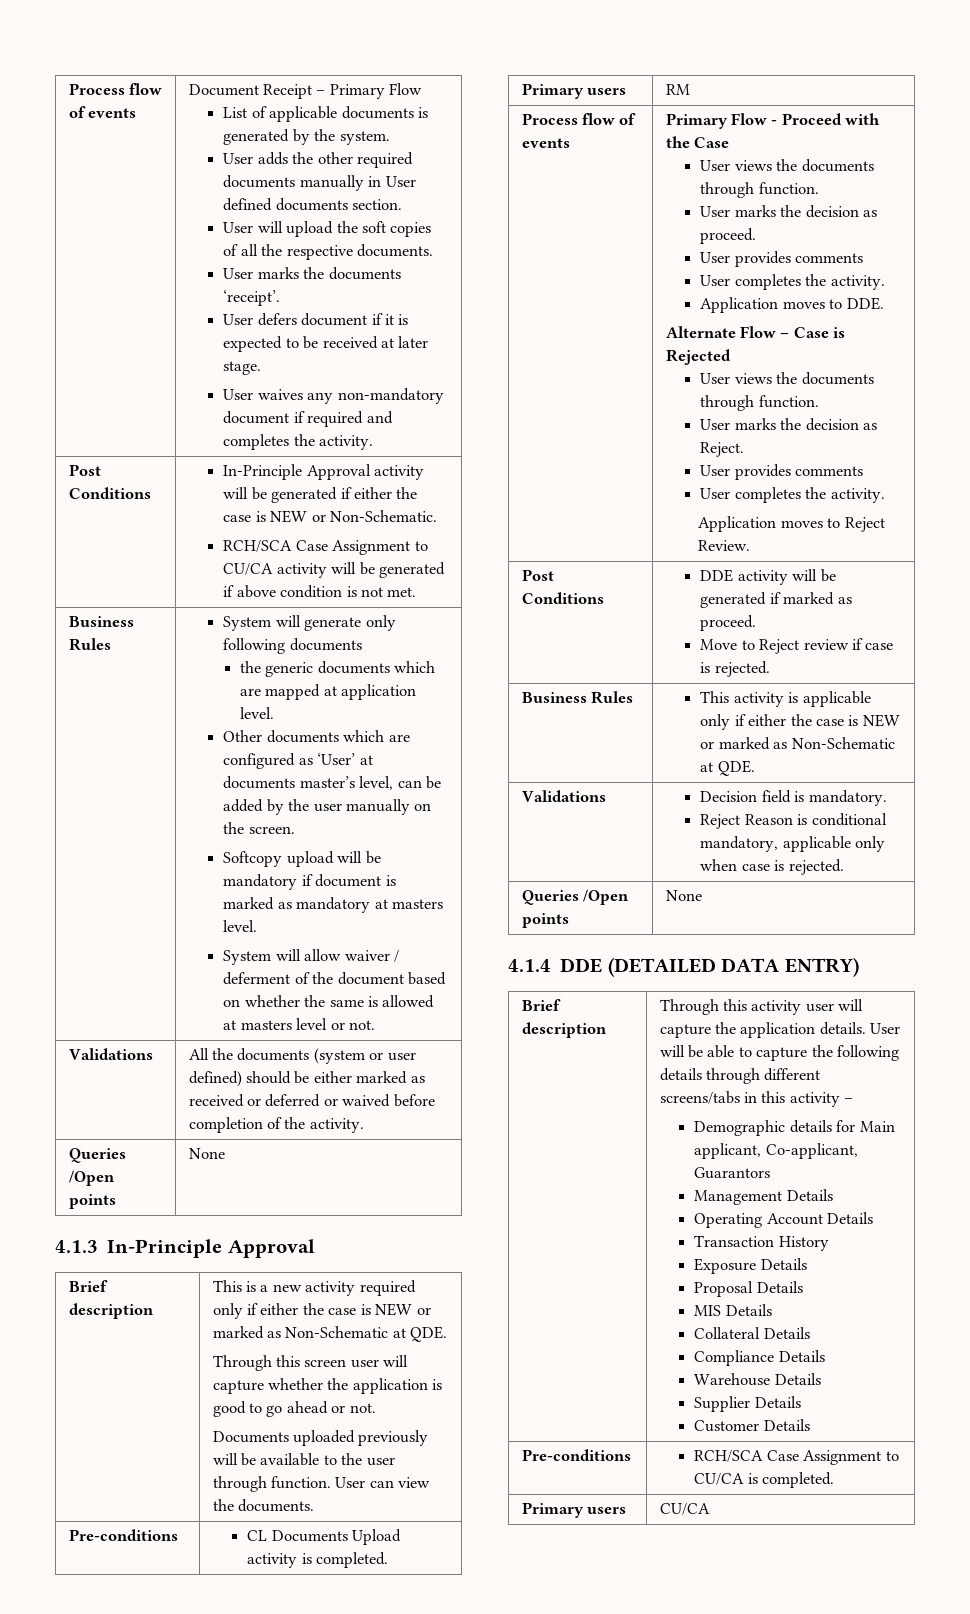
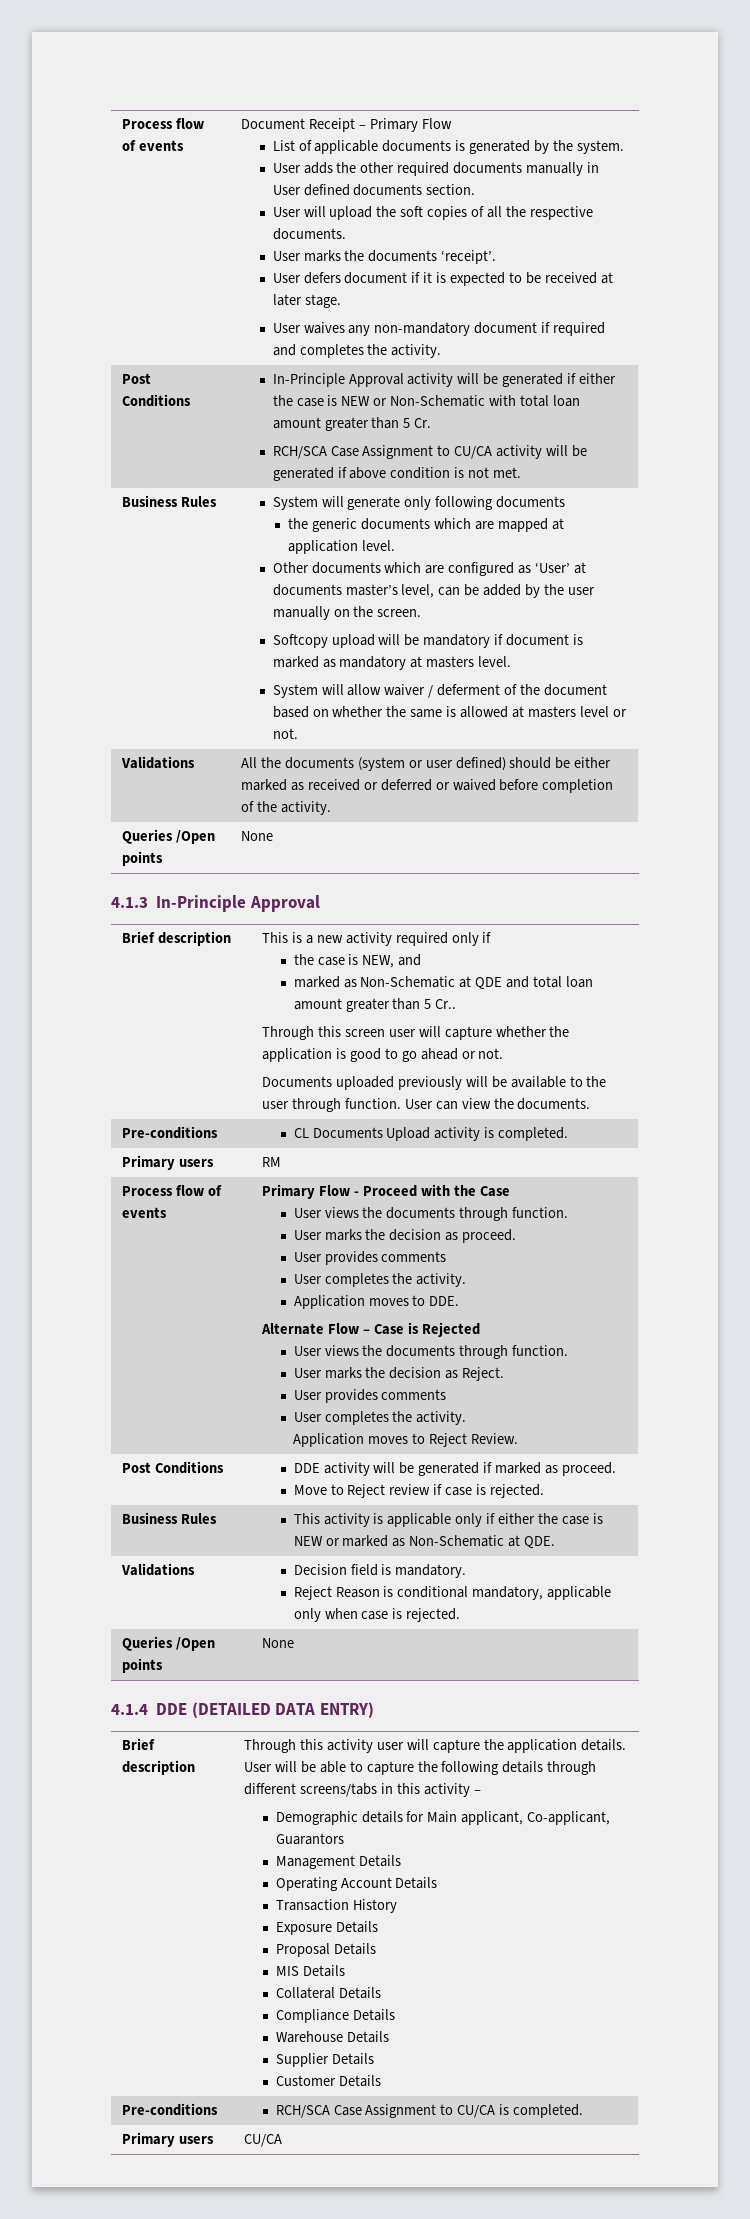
- Post Conditions | In-Principle Approval activity will be generated if either the case is NEW or Non-Schematic.
+ Post Conditions | In-Principle Approval activity will be generated if either the case is NEW or Non-Schematic with total loan amount greater than 5 Cr.
- This is a new activity required only if either the case is NEW or marked as Non-Schematic at QDE.
+ This is a new activity required only if
+ the case is NEW, and
+ marked as Non-Schematic at QDE and total loan amount greater than 5 Cr..

